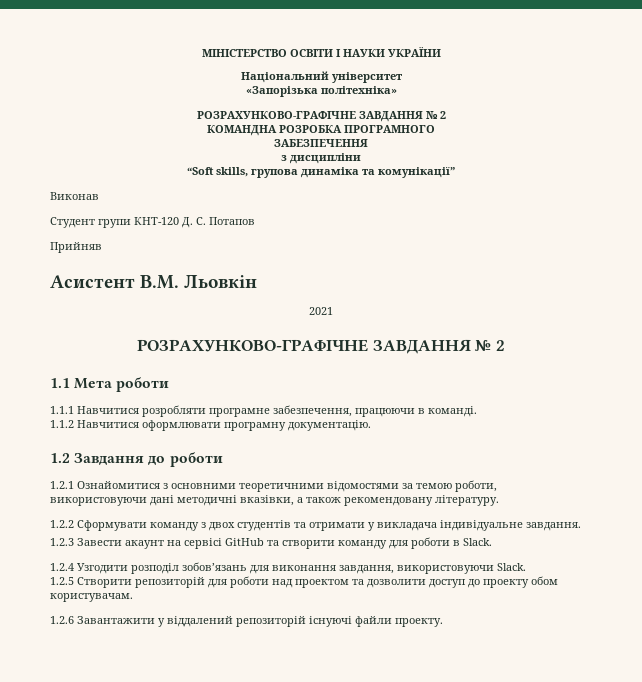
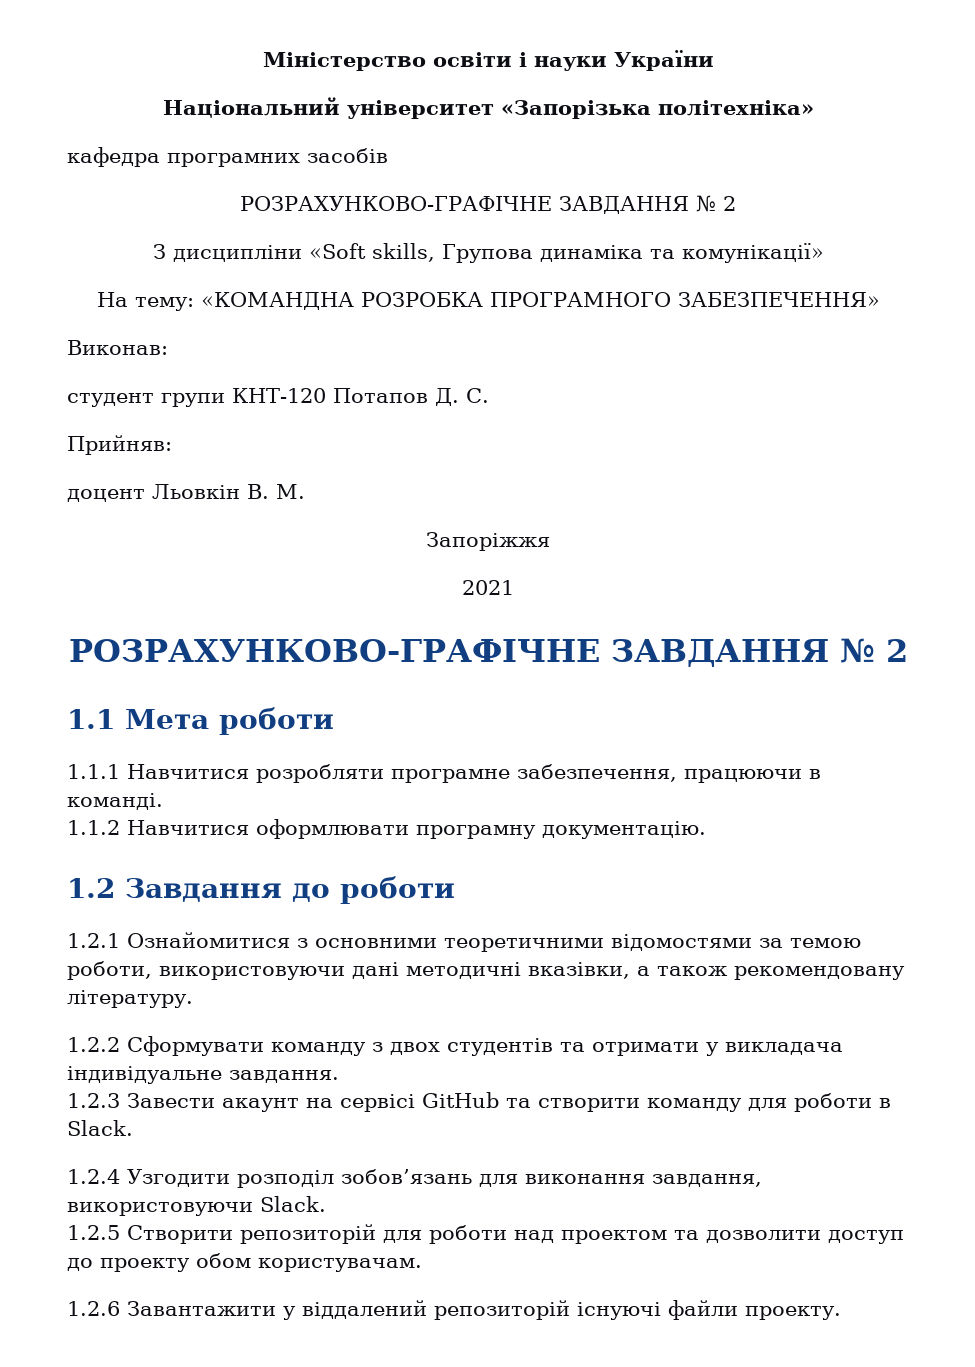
- МІНІСТЕРСТВО ОСВІТИ І НАУКИ УКРАЇНИ
+ Міністерство освіти і науки України
- Національний університет
- «Запорізька політехніка»
+ Національний університет «Запорізька політехніка»
+ кафедра програмних засобів
  РОЗРАХУНКОВО-ГРАФІЧНЕ ЗАВДАННЯ № 2
- КОМАНДНА РОЗРОБКА ПРОГРАМНОГО
- ЗАБЕЗПЕЧЕННЯ
- з дисципліни
- “Soft skills, групова динаміка та комунікації”
- Виконав
- Студент групи КНТ-120 Д. С. Потапов
- Прийняв
- Асистент В.М. Льовкiн
+ З дисципліни «Soft skills, Групова динаміка та комунікації»
+ На тему: «КОМАНДНА РОЗРОБКА ПРОГРАМНОГО ЗАБЕЗПЕЧЕННЯ»
+ Виконав:
+ студент групи КНТ-120 Потапов Д. С.
+ Прийняв:
+ доцент Льовкін В. М.
+ Запоріжжя

